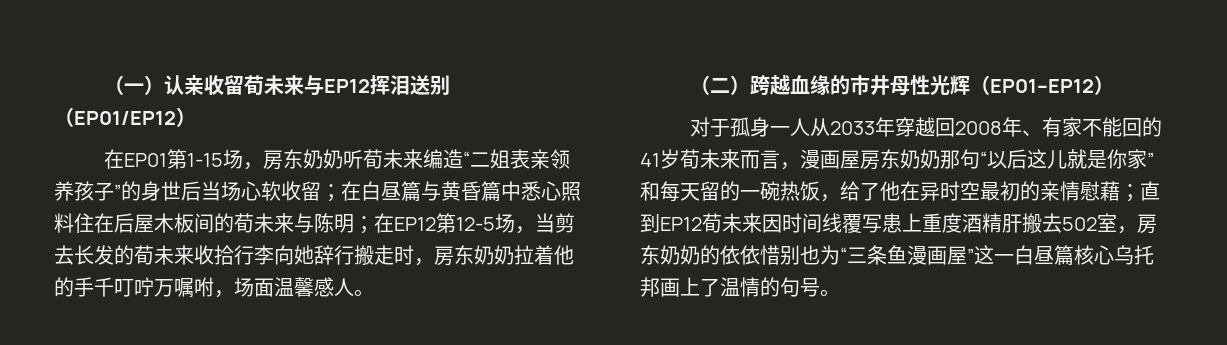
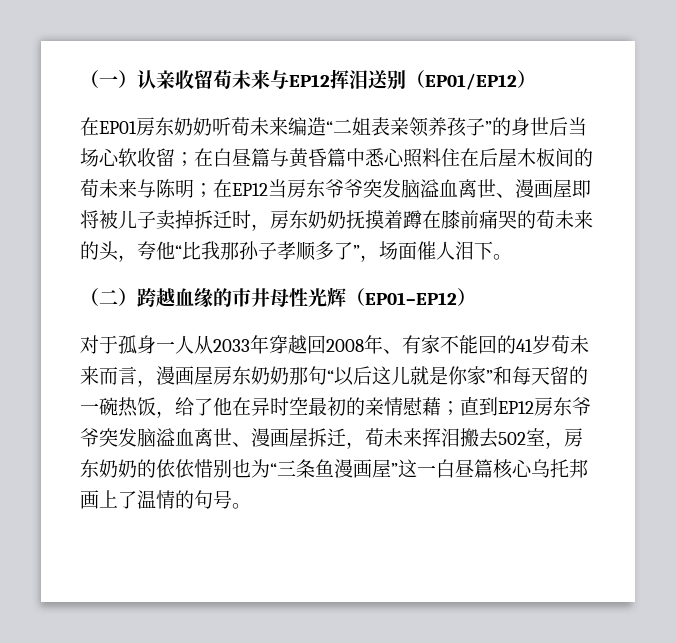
- 在EP01第1-15场，房东奶奶听荀未来编造“二姐表亲领养孩子”的身世后当场心软收留；在白昼篇与黄昏篇中悉心照料住在后屋木板间的荀未来与陈明；在EP12第12-5场，当剪去长发的荀未来收拾行李向她辞行搬走时，房东奶奶拉着他的手千叮咛万嘱咐，场面温馨感人。
+ 在EP01房东奶奶听荀未来编造“二姐表亲领养孩子”的身世后当场心软收留；在白昼篇与黄昏篇中悉心照料住在后屋木板间的荀未来与陈明；在EP12当房东爷爷突发脑溢血离世、漫画屋即将被儿子卖掉拆迁时，房东奶奶抚摸着蹲在膝前痛哭的荀未来的头，夸他“比我那孙子孝顺多了”，场面催人泪下。
- 直到EP12荀未来因时间线覆写患上重度酒精肝搬去502室，房东奶奶的依依惜别也为“三条鱼漫画屋”这一白昼篇核心乌托邦画上了温情的句号。
+ 直到EP12房东爷爷突发脑溢血离世、漫画屋拆迁，荀未来挥泪搬去502室，房东奶奶的依依惜别也为“三条鱼漫画屋”这一白昼篇核心乌托邦画上了温情的句号。

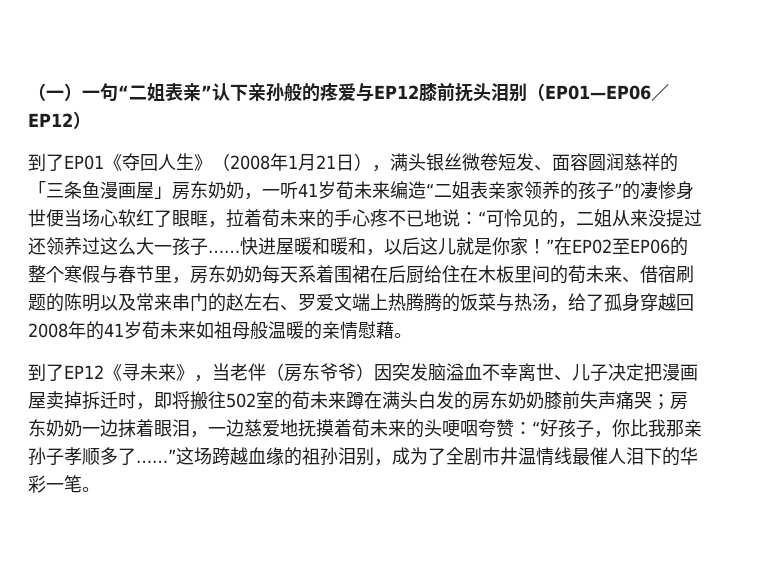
- （一）认亲收留荀未来与EP12挥泪送别（EP01/EP12）
- 在EP01房东奶奶听荀未来编造“二姐表亲领养孩子”的身世后当场心软收留；在白昼篇与黄昏篇中悉心照料住在后屋木板间的荀未来与陈明；在EP12当房东爷爷突发脑溢血离世、漫画屋即将被儿子卖掉拆迁时，房东奶奶抚摸着蹲在膝前痛哭的荀未来的头，夸他“比我那孙子孝顺多了”，场面催人泪下。
- （二）跨越血缘的市井母性光辉（EP01–EP12）
- 对于孤身一人从2033年穿越回2008年、有家不能回的41岁荀未来而言，漫画屋房东奶奶那句“以后这儿就是你家”和每天留的一碗热饭，给了他在异时空最初的亲情慰藉；直到EP12房东爷爷突发脑溢血离世、漫画屋拆迁，荀未来挥泪搬去502室，房东奶奶的依依惜别也为“三条鱼漫画屋”这一白昼篇核心乌托邦画上了温情的句号。
+ （一）一句“二姐表亲”认下亲孙般的疼爱与EP12膝前抚头泪别（EP01—EP06／EP12）
+ 到了EP01《夺回人生》（2008年1月21日），满头银丝微卷短发、面容圆润慈祥的「三条鱼漫画屋」房东奶奶，一听41岁荀未来编造“二姐表亲家领养的孩子”的凄惨身世便当场心软红了眼眶，拉着荀未来的手心疼不已地说：“可怜见的，二姐从来没提过还领养过这么大一孩子……快进屋暖和暖和，以后这儿就是你家！”在EP02至EP06的整个寒假与春节里，房东奶奶每天系着围裙在后厨给住在木板里间的荀未来、借宿刷题的陈明以及常来串门的赵左右、罗爱文端上热腾腾的饭菜与热汤，给了孤身穿越回2008年的41岁荀未来如祖母般温暖的亲情慰藉。
+ 到了EP12《寻未来》，当老伴（房东爷爷）因突发脑溢血不幸离世、儿子决定把漫画屋卖掉拆迁时，即将搬往502室的荀未来蹲在满头白发的房东奶奶膝前失声痛哭；房东奶奶一边抹着眼泪，一边慈爱地抚摸着荀未来的头哽咽夸赞：“好孩子，你比我那亲孙子孝顺多了……”这场跨越血缘的祖孙泪别，成为了全剧市井温情线最催人泪下的华彩一笔。

